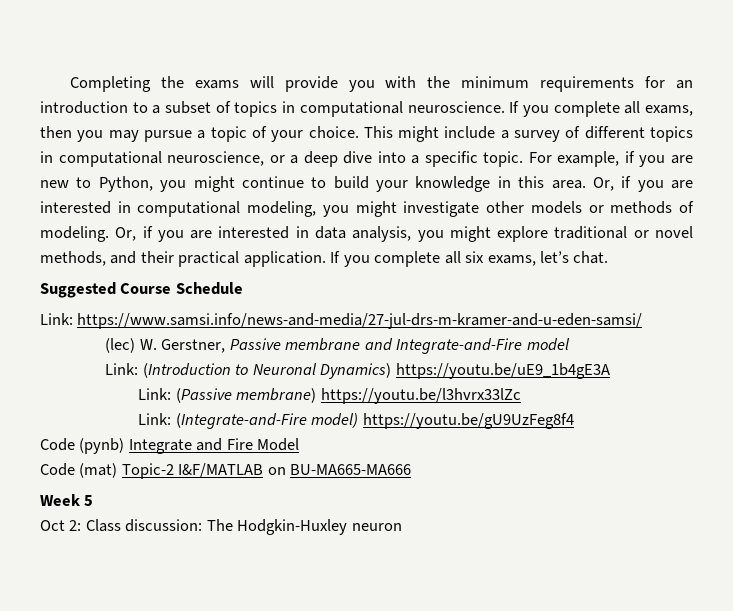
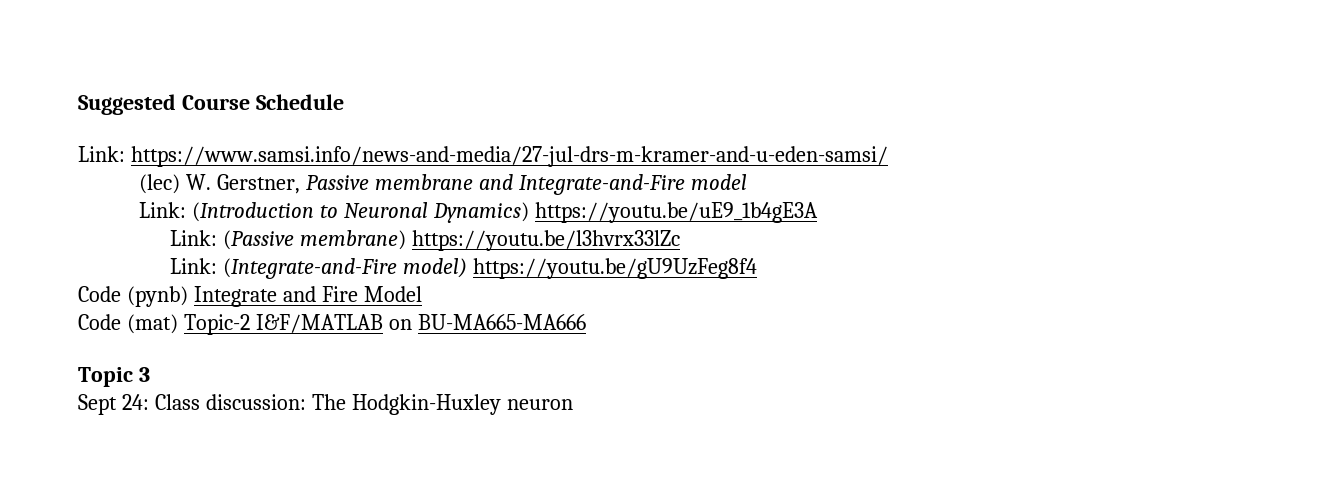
- Completing the exams will provide you with the minimum requirements for an introduction to a subset of topics in computational neuroscience. If you complete all exams, then you may pursue a topic of your choice. This might include a survey of different topics in computational neuroscience, or a deep dive into a specific topic. For example, if you are new to Python, you might continue to build your knowledge in this area. Or, if you are interested in computational modeling, you might investigate other models or methods of modeling. Or, if you are interested in data analysis, you might explore traditional or novel methods, and their practical application. If you complete all six exams, let’s chat.
- Week 5
- Oct 2: Class discussion: The Hodgkin-Huxley neuron
+ Topic 3
+ Sept 24: Class discussion: The Hodgkin-Huxley neuron

